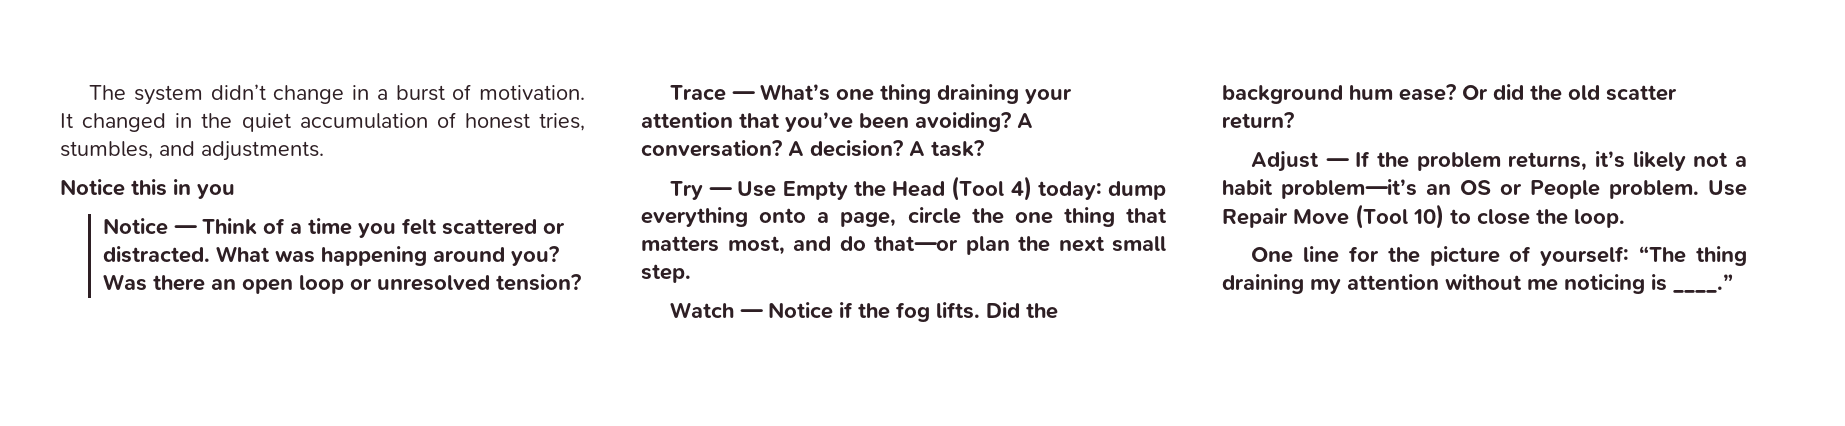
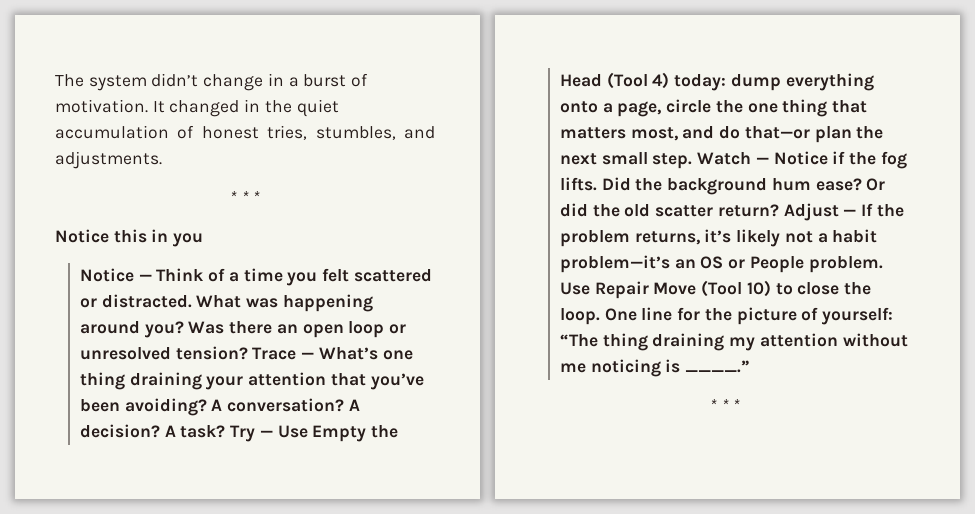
  It changed in the quiet accumulation of honest tries, stumbles, and adjustments.
+ * * *
- Was there an open loop or unresolved tension?
- Trace — What’s one thing draining your attention that you’ve been avoiding?
+ Was there an open loop or unresolved tension? Trace — What’s one thing draining your attention that you’ve been avoiding?
- A task?
- Try — Use Empty the Head (Tool 4) today: dump everything onto a page, circle the one thing that matters most, and do that—or plan the next small step.
- Watch — Notice if the fog lifts.
+ A task? Try — Use Empty the Head (Tool 4) today: dump everything onto a page, circle the one thing that matters most, and do that—or plan the next small step. Watch — Notice if the fog lifts.
- Or did the old scatter return?
- Adjust — If the problem returns, it’s likely not a habit problem—it’s an OS or People problem.
+ Or did the old scatter return? Adjust — If the problem returns, it’s likely not a habit problem—it’s an OS or People problem.
- Use Repair Move (Tool 10) to close the loop.
- One line for the picture of yourself: “The thing draining my attention without me noticing is ____.”
+ Use Repair Move (Tool 10) to close the loop. One line for the picture of yourself: “The thing draining my attention without me noticing is ____.”
+ * * *

